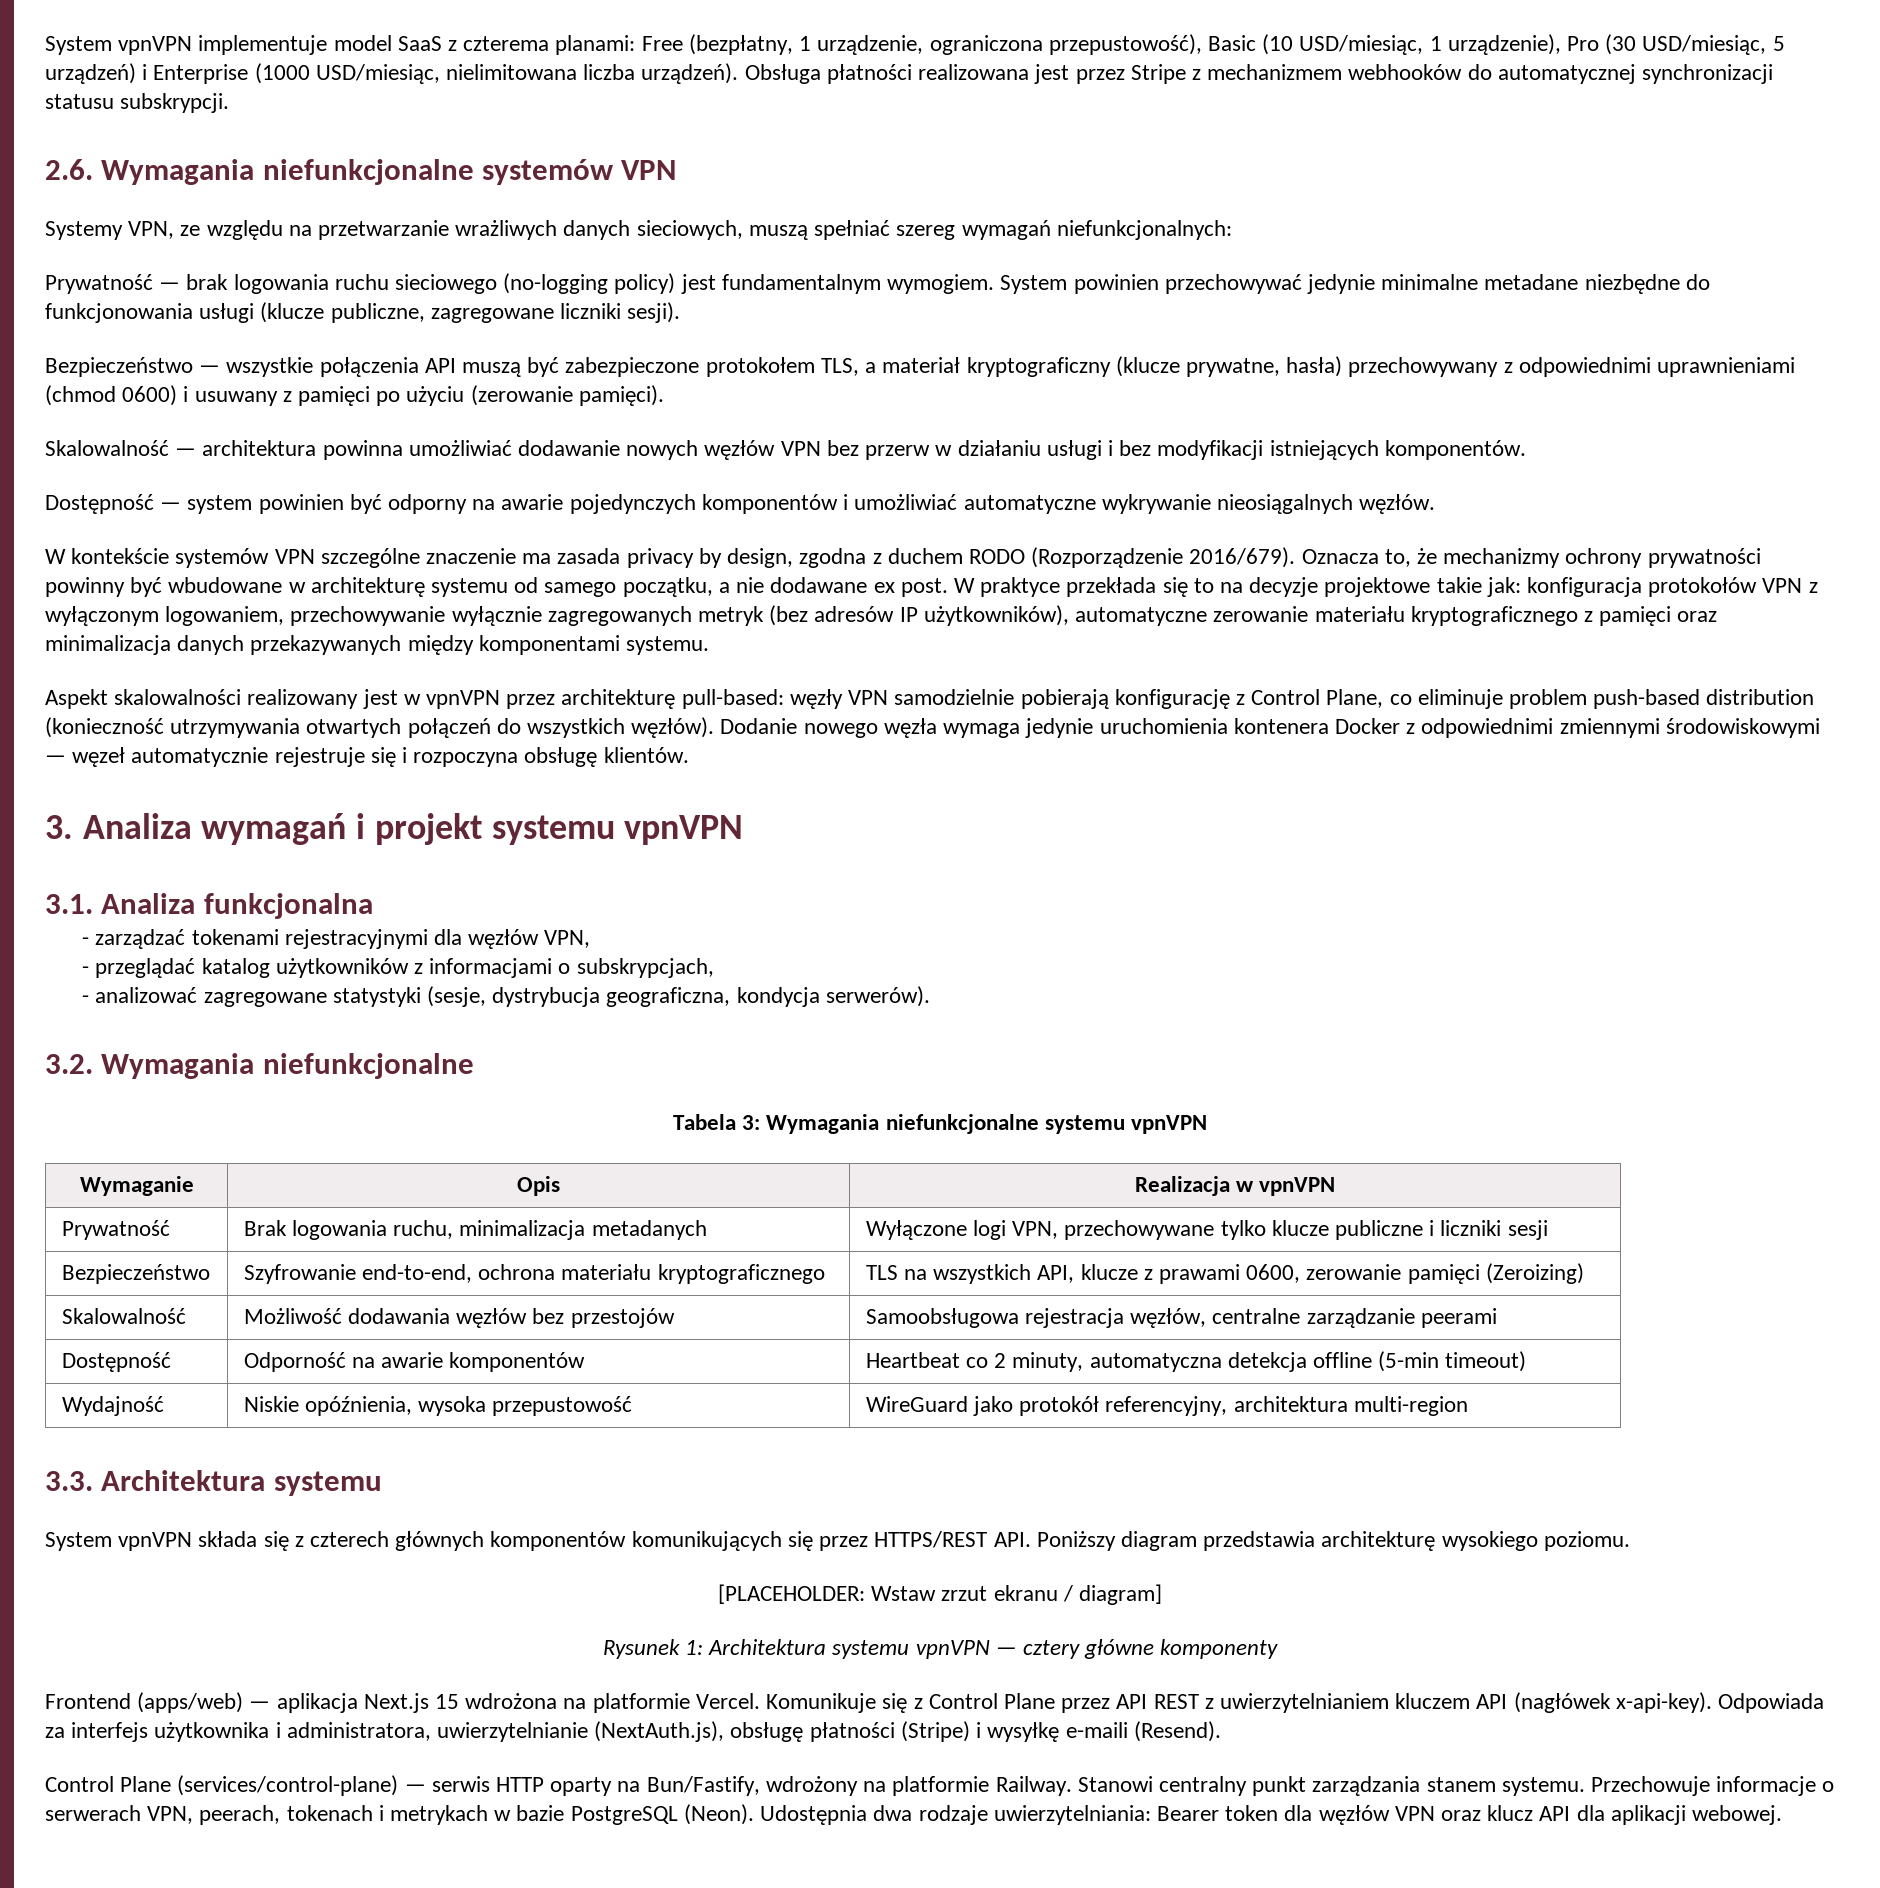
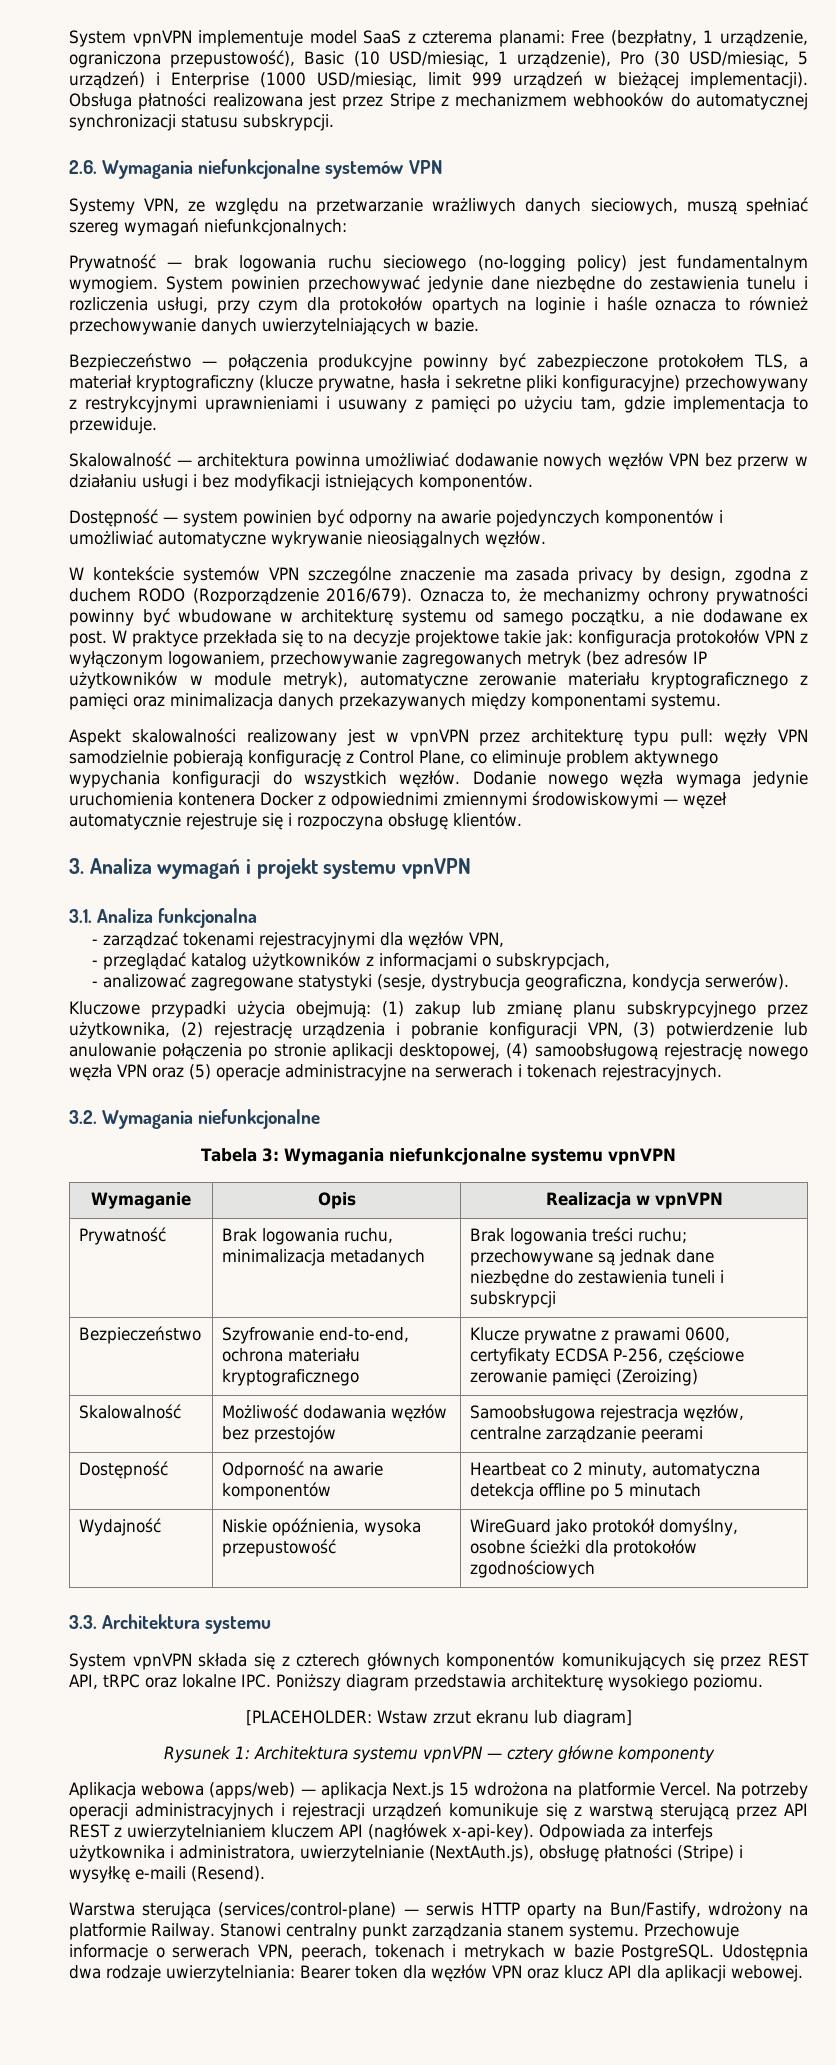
- System vpnVPN implementuje model SaaS z czterema planami: Free (bezpłatny, 1 urządzenie, ograniczona przepustowość), Basic (10 USD/miesiąc, 1 urządzenie), Pro (30 USD/miesiąc, 5 urządzeń) i Enterprise (1000 USD/miesiąc, nielimitowana liczba urządzeń).
+ System vpnVPN implementuje model SaaS z czterema planami: Free (bezpłatny, 1 urządzenie, ograniczona przepustowość), Basic (10 USD/miesiąc, 1 urządzenie), Pro (30 USD/miesiąc, 5 urządzeń) i Enterprise (1000 USD/miesiąc, limit 999 urządzeń w bieżącej implementacji).
- System powinien przechowywać jedynie minimalne metadane niezbędne do funkcjonowania usługi (klucze publiczne, zagregowane liczniki sesji).
- Bezpieczeństwo — wszystkie połączenia API muszą być zabezpieczone protokołem TLS, a materiał kryptograficzny (klucze prywatne, hasła) przechowywany z odpowiednimi uprawnieniami (chmod 0600) i usuwany z pamięci po użyciu (zerowanie pamięci).
+ System powinien przechowywać jedynie dane niezbędne do zestawienia tunelu i rozliczenia usługi, przy czym dla protokołów opartych na loginie i haśle oznacza to również przechowywanie danych uwierzytelniających w bazie.
+ Bezpieczeństwo — połączenia produkcyjne powinny być zabezpieczone protokołem TLS, a materiał kryptograficzny (klucze prywatne, hasła i sekretne pliki konfiguracyjne) przechowywany z restrykcyjnymi uprawnieniami i usuwany z pamięci po użyciu tam, gdzie implementacja to przewiduje.
- W praktyce przekłada się to na decyzje projektowe takie jak: konfiguracja protokołów VPN z wyłączonym logowaniem, przechowywanie wyłącznie zagregowanych metryk (bez adresów IP użytkowników), automatyczne zerowanie materiału kryptograficznego z pamięci oraz minimalizacja danych przekazywanych między komponentami systemu.
+ W praktyce przekłada się to na decyzje projektowe takie jak: konfiguracja protokołów VPN z wyłączonym logowaniem, przechowywanie zagregowanych metryk (bez adresów IP użytkowników w module metryk), automatyczne zerowanie materiału kryptograficznego z pamięci oraz minimalizacja danych przekazywanych między komponentami systemu.
- Aspekt skalowalności realizowany jest w vpnVPN przez architekturę pull-based: węzły VPN samodzielnie pobierają konfigurację z Control Plane, co eliminuje problem push-based distribution (konieczność utrzymywania otwartych połączeń do wszystkich węzłów).
+ Aspekt skalowalności realizowany jest w vpnVPN przez architekturę typu pull: węzły VPN samodzielnie pobierają konfigurację z Control Plane, co eliminuje problem aktywnego wypychania konfiguracji do wszystkich węzłów.
+ Kluczowe przypadki użycia obejmują: (1) zakup lub zmianę planu subskrypcyjnego przez użytkownika, (2) rejestrację urządzenia i pobranie konfiguracji VPN, (3) potwierdzenie lub anulowanie połączenia po stronie aplikacji desktopowej, (4) samoobsługową rejestrację nowego węzła VPN oraz (5) operacje administracyjne na serwerach i tokenach rejestracyjnych.
- Prywatność | Brak logowania ruchu, minimalizacja metadanych | Wyłączone logi VPN, przechowywane tylko klucze publiczne i liczniki sesji
+ Prywatność | Brak logowania ruchu, minimalizacja metadanych | Brak logowania treści ruchu; przechowywane są jednak dane niezbędne do zestawienia tuneli i subskrypcji
- Bezpieczeństwo | Szyfrowanie end-to-end, ochrona materiału kryptograficznego | TLS na wszystkich API, klucze z prawami 0600, zerowanie pamięci (Zeroizing)
+ Bezpieczeństwo | Szyfrowanie end-to-end, ochrona materiału kryptograficznego | Klucze prywatne z prawami 0600, certyfikaty ECDSA P-256, częściowe zerowanie pamięci (Zeroizing)
- Dostępność | Odporność na awarie komponentów | Heartbeat co 2 minuty, automatyczna detekcja offline (5-min timeout)
+ Dostępność | Odporność na awarie komponentów | Heartbeat co 2 minuty, automatyczna detekcja offline po 5 minutach
- Wydajność | Niskie opóźnienia, wysoka przepustowość | WireGuard jako protokół referencyjny, architektura multi-region
+ Wydajność | Niskie opóźnienia, wysoka przepustowość | WireGuard jako protokół domyślny, osobne ścieżki dla protokołów zgodnościowych
- System vpnVPN składa się z czterech głównych komponentów komunikujących się przez HTTPS/REST API. Poniższy diagram przedstawia architekturę wysokiego poziomu.
+ System vpnVPN składa się z czterech głównych komponentów komunikujących się przez REST API, tRPC oraz lokalne IPC. Poniższy diagram przedstawia architekturę wysokiego poziomu.
- [PLACEHOLDER: Wstaw zrzut ekranu / diagram]
+ [PLACEHOLDER: Wstaw zrzut ekranu lub diagram]
- Frontend (apps/web) — aplikacja Next.js 15 wdrożona na platformie Vercel.
+ Aplikacja webowa (apps/web) — aplikacja Next.js 15 wdrożona na platformie Vercel.
- Komunikuje się z Control Plane przez API REST z uwierzytelnianiem kluczem API (nagłówek x-api-key).
+ Na potrzeby operacji administracyjnych i rejestracji urządzeń komunikuje się z warstwą sterującą przez API REST z uwierzytelnianiem kluczem API (nagłówek x-api-key).
- Control Plane (services/control-plane) — serwis HTTP oparty na Bun/Fastify, wdrożony na platformie Railway.
+ Warstwa sterująca (services/control-plane) — serwis HTTP oparty na Bun/Fastify, wdrożony na platformie Railway.
- Przechowuje informacje o serwerach VPN, peerach, tokenach i metrykach w bazie PostgreSQL (Neon).
+ Przechowuje informacje o serwerach VPN, peerach, tokenach i metrykach w bazie PostgreSQL.

